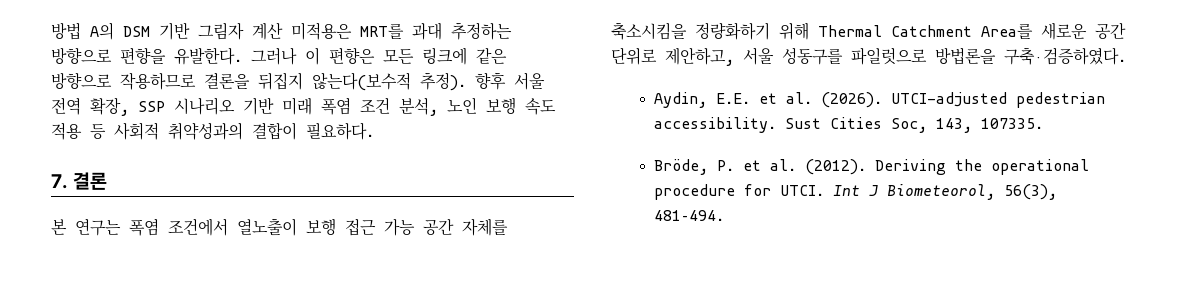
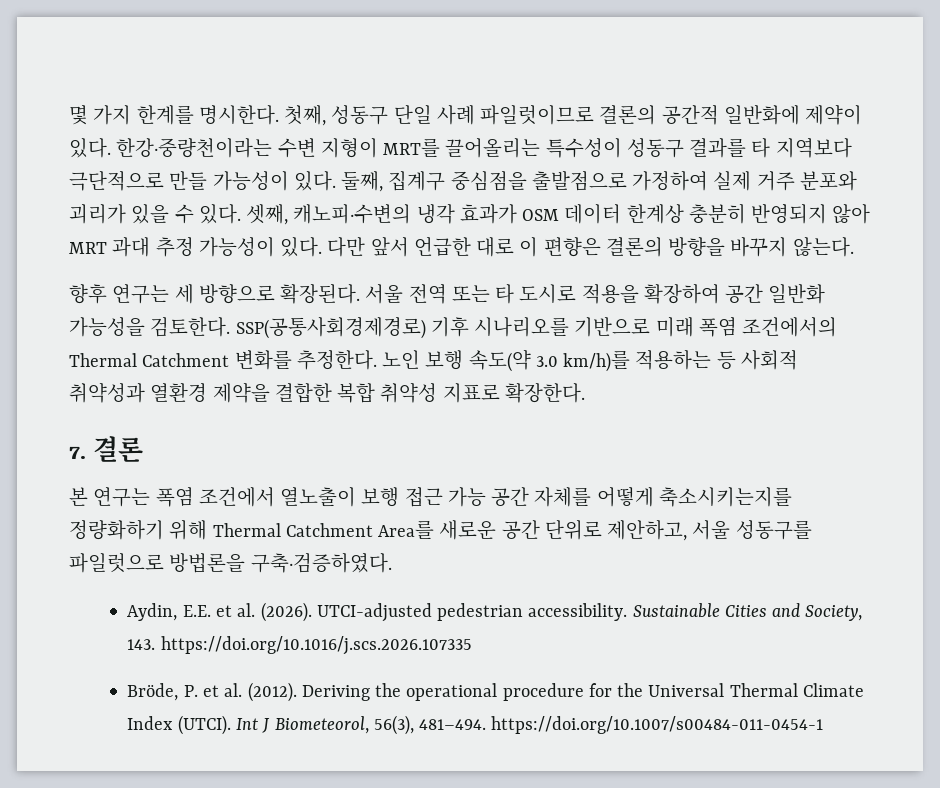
- 방법 A의 DSM 기반 그림자 계산 미적용은 MRT를 과대 추정하는 방향으로 편향을 유발한다. 그러나 이 편향은 모든 링크에 같은 방향으로 작용하므로 결론을 뒤집지 않는다(보수적 추정). 향후 서울 전역 확장, SSP 시나리오 기반 미래 폭염 조건 분석, 노인 보행 속도 적용 등 사회적 취약성과의 결합이 필요하다.
+ 몇 가지 한계를 명시한다. 첫째, 성동구 단일 사례 파일럿이므로 결론의 공간적 일반화에 제약이 있다. 한강·중량천이라는 수변 지형이 MRT를 끌어올리는 특수성이 성동구 결과를 타 지역보다 극단적으로 만들 가능성이 있다. 둘째, 집계구 중심점을 출발점으로 가정하여 실제 거주 분포와 괴리가 있을 수 있다. 셋째, 캐노피·수변의 냉각 효과가 OSM 데이터 한계상 충분히 반영되지 않아 MRT 과대 추정 가능성이 있다. 다만 앞서 언급한 대로 이 편향은 결론의 방향을 바꾸지 않는다.
+ 향후 연구는 세 방향으로 확장된다. 서울 전역 또는 타 도시로 적용을 확장하여 공간 일반화 가능성을 검토한다. SSP(공통사회경제경로) 기후 시나리오를 기반으로 미래 폭염 조건에서의 Thermal Catchment 변화를 추정한다. 노인 보행 속도(약 3.0 km/h)를 적용하는 등 사회적 취약성과 열환경 제약을 결합한 복합 취약성 지표로 확장한다.
- 본 연구는 폭염 조건에서 열노출이 보행 접근 가능 공간 자체를 축소시킴을 정량화하기 위해 Thermal Catchment Area를 새로운 공간 단위로 제안하고, 서울 성동구를 파일럿으로 방법론을 구축·검증하였다.
+ 본 연구는 폭염 조건에서 열노출이 보행 접근 가능 공간 자체를 어떻게 축소시키는지를 정량화하기 위해 Thermal Catchment Area를 새로운 공간 단위로 제안하고, 서울 성동구를 파일럿으로 방법론을 구축·검증하였다.
- Sust Cities Soc, 143, 107335.
+ Sustainable Cities and Society, 143. https://doi.org/10.1016/j.scs.2026.107335
- Deriving the operational procedure for UTCI.
+ Deriving the operational procedure for the Universal Thermal Climate Index (UTCI).
- Int J Biometeorol, 56(3), 481–494.
+ Int J Biometeorol, 56(3), 481–494. https://doi.org/10.1007/s00484-011-0454-1

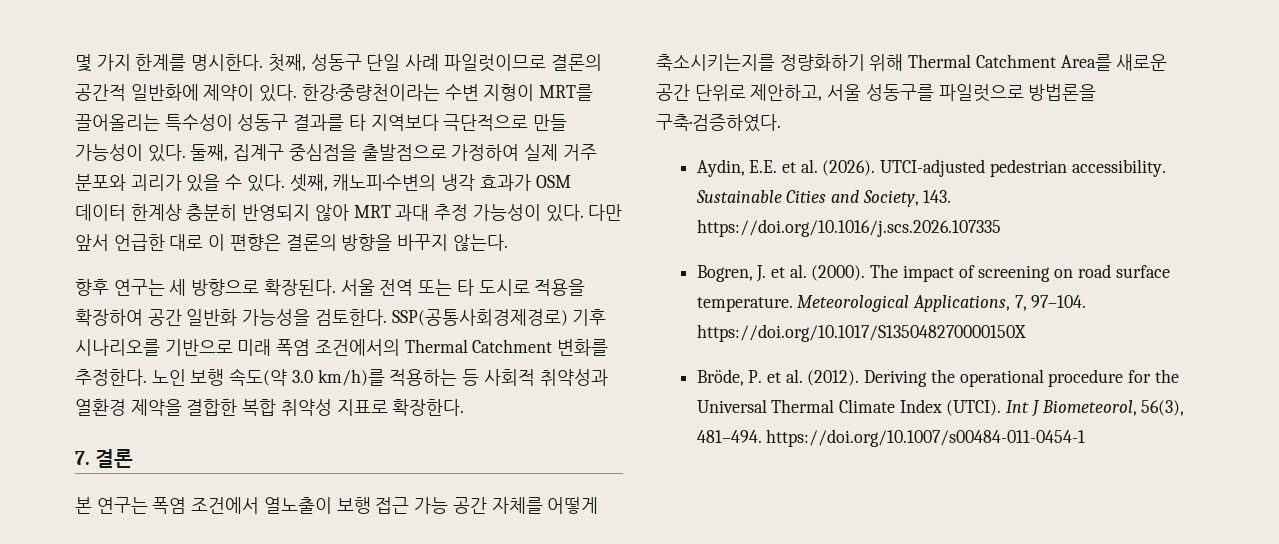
+ Bogren, J. et al. (2000). The impact of screening on road surface temperature. Meteorological Applications, 7, 97–104. https://doi.org/10.1017/S135048270000150X

